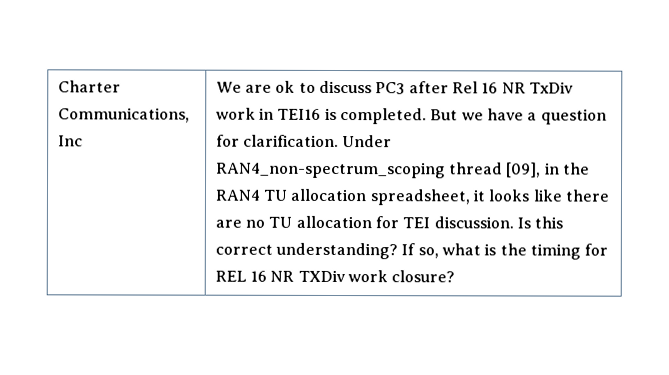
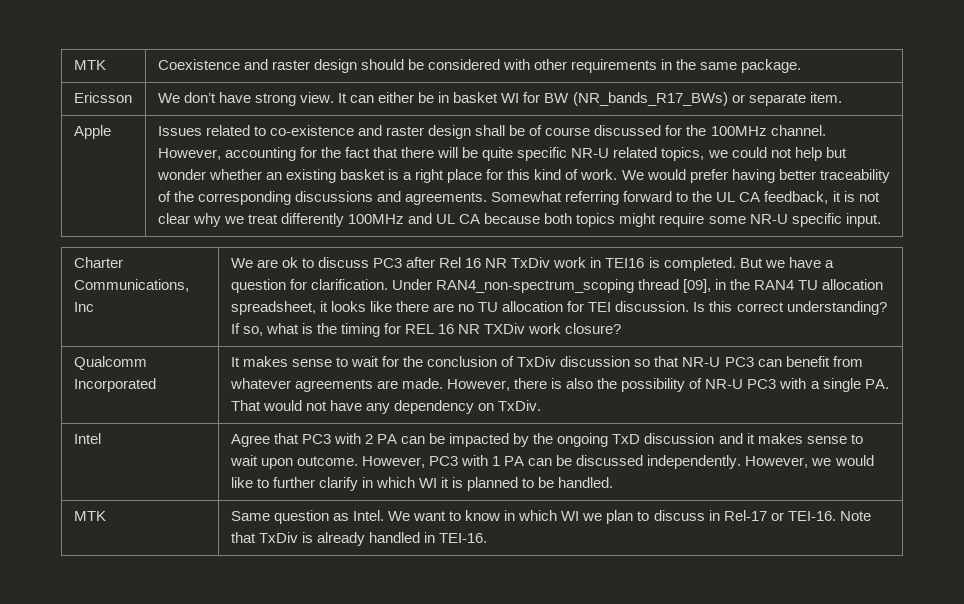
+ MTK | Coexistence and raster design should be considered with other requirements in the same package.
+ Ericsson | We don’t have strong view. It can either be in basket WI for BW (NR_bands_R17_BWs) or separate item.
+ Apple | Issues related to co-existence and raster design shall be of course discussed for the 100MHz channel. However, accounting for the fact that there will be quite specific NR-U related topics, we could not help but wonder whether an existing basket is a right place for this kind of work. We would prefer having better traceability of the corresponding discussions and agreements. Somewhat referring forward to the UL CA feedback, it is not clear why we treat differently 100MHz and UL CA because both topics might require some NR-U specific input.
+ Qualcomm Incorporated | It makes sense to wait for the conclusion of TxDiv discussion so that NR-U PC3 can benefit from whatever agreements are made. However, there is also the possibility of NR-U PC3 with a single PA. That would not have any dependency on TxDiv.
+ Intel | Agree that PC3 with 2 PA can be impacted by the ongoing TxD discussion and it makes sense to wait upon outcome. However, PC3 with 1 PA can be discussed independently. However, we would like to further clarify in which WI it is planned to be handled.
+ MTK | Same question as Intel. We want to know in which WI we plan to discuss in Rel-17 or TEI-16. Note that TxDiv is already handled in TEI-16.

